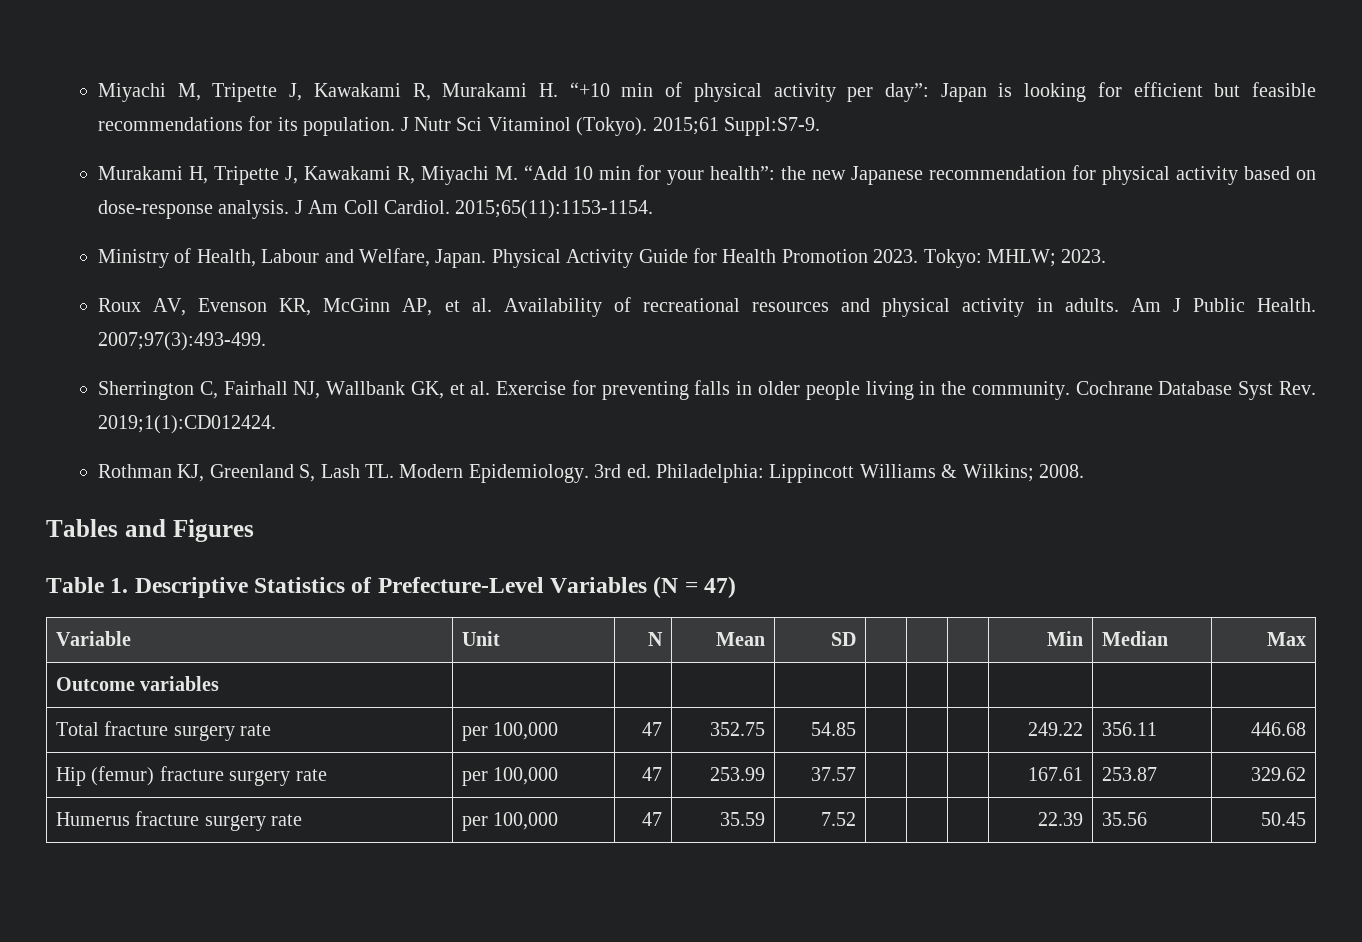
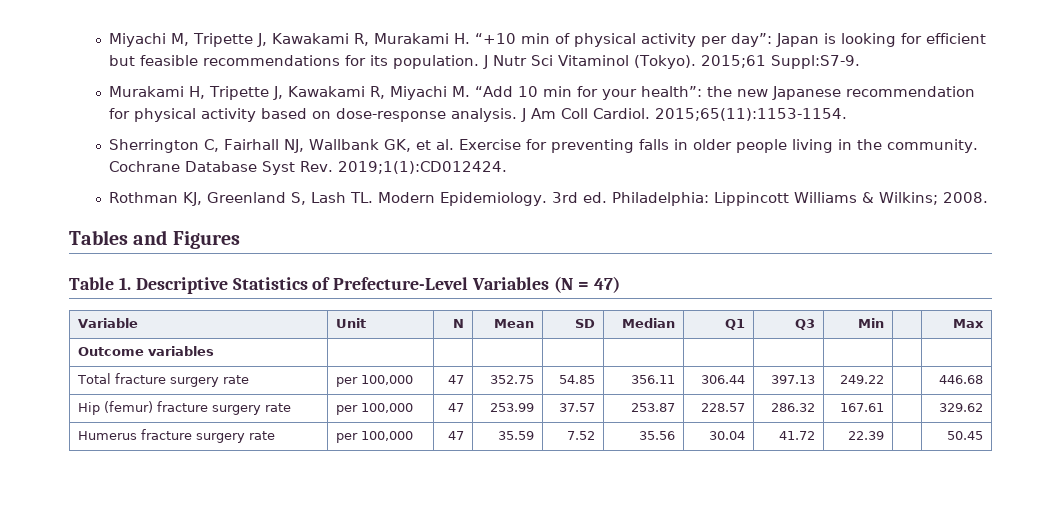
- Ministry of Health, Labour and Welfare, Japan. Physical Activity Guide for Health Promotion 2023. Tokyo: MHLW; 2023.
- Roux AV, Evenson KR, McGinn AP, et al. Availability of recreational resources and physical activity in adults. Am J Public Health. 2007;97(3):493-499.
- Variable | Unit | N | Mean | SD | | | | Min | Median | Max
+ Variable | Unit | N | Mean | SD | Median | Q1 | Q3 | Min | | Max
- Total fracture surgery rate | per 100,000 | 47 | 352.75 | 54.85 | | | | 249.22 | 356.11 | 446.68
+ Total fracture surgery rate | per 100,000 | 47 | 352.75 | 54.85 | 356.11 | 306.44 | 397.13 | 249.22 | | 446.68
- Hip (femur) fracture surgery rate | per 100,000 | 47 | 253.99 | 37.57 | | | | 167.61 | 253.87 | 329.62
+ Hip (femur) fracture surgery rate | per 100,000 | 47 | 253.99 | 37.57 | 253.87 | 228.57 | 286.32 | 167.61 | | 329.62
- Humerus fracture surgery rate | per 100,000 | 47 | 35.59 | 7.52 | | | | 22.39 | 35.56 | 50.45
+ Humerus fracture surgery rate | per 100,000 | 47 | 35.59 | 7.52 | 35.56 | 30.04 | 41.72 | 22.39 | | 50.45

